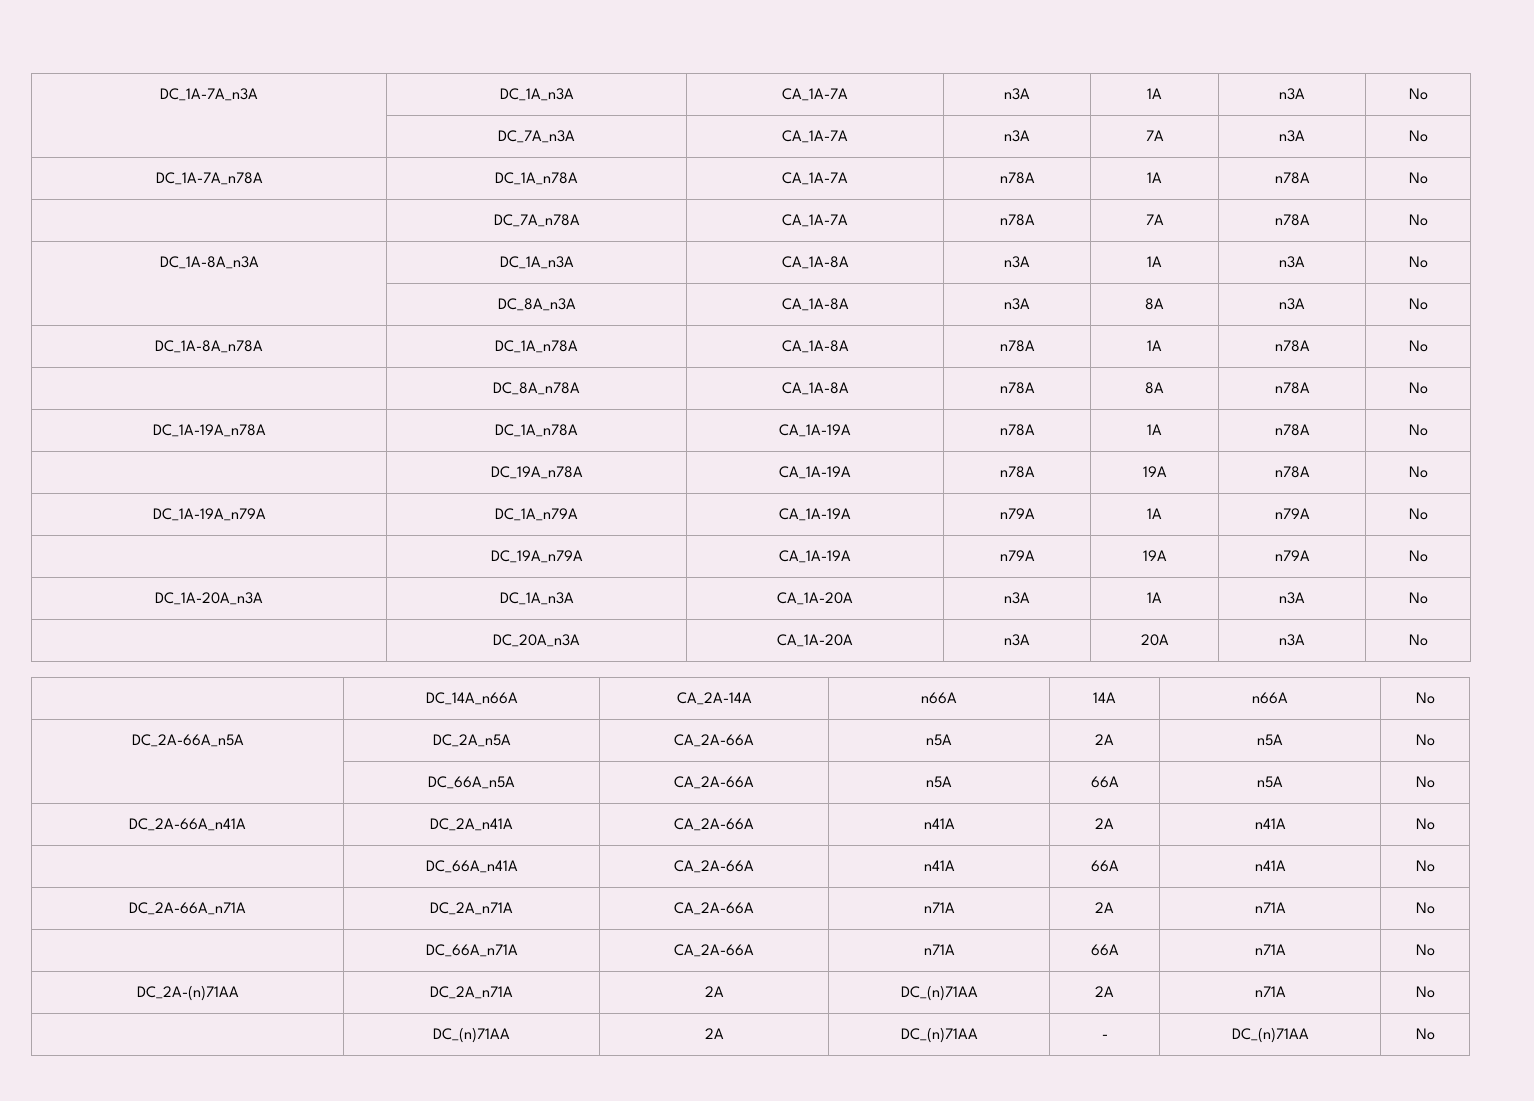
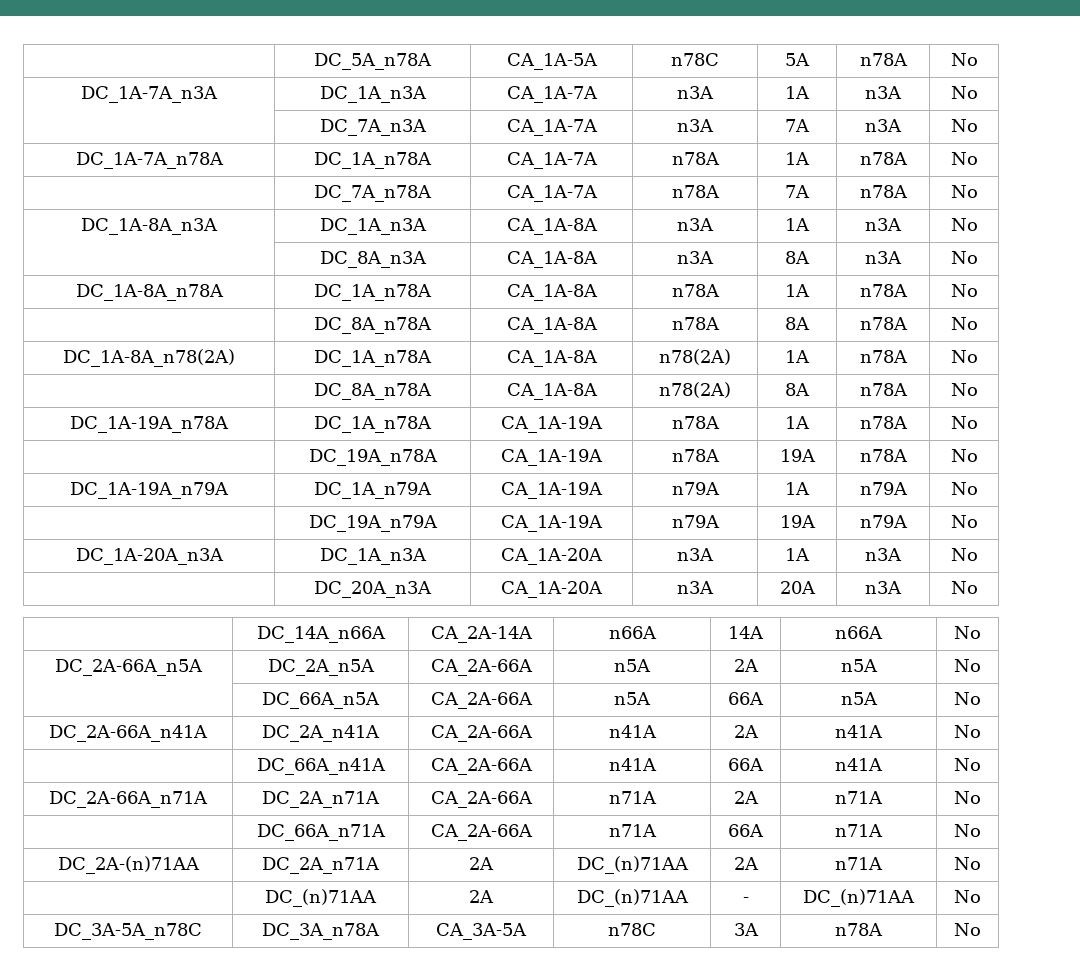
+ | DC_5A_n78A | CA_1A-5A | n78C | 5A | n78A | No
+ DC_1A-8A_n78(2A) | DC_1A_n78A | CA_1A-8A | n78(2A) | 1A | n78A | No
+ | DC_8A_n78A | CA_1A-8A | n78(2A) | 8A | n78A | No
+ DC_3A-5A_n78C | DC_3A_n78A | CA_3A-5A | n78C | 3A | n78A | No

